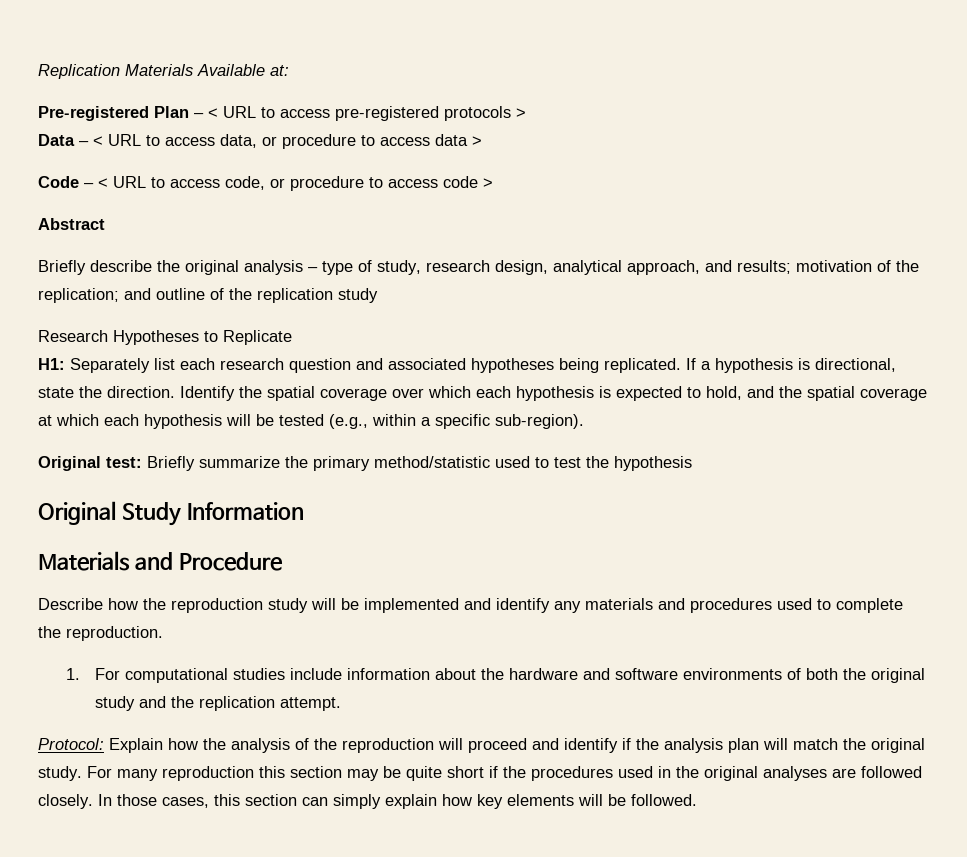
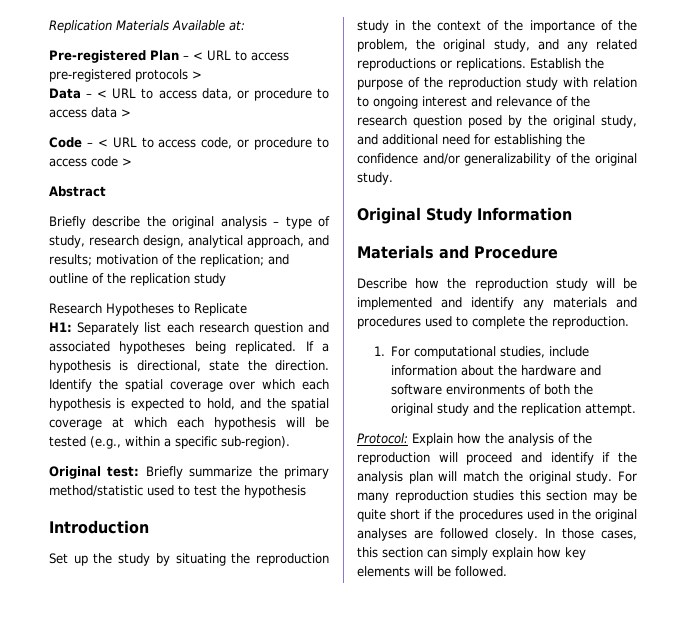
+ Introduction
+ Set up the study by situating the reproduction study in the context of the importance of the problem, the original study, and any related reproductions or replications. Establish the purpose of the reproduction study with relation to ongoing interest and relevance of the research question posed by the original study, and additional need for establishing the confidence and/or generalizability of the original study.
- 1. For computational studies include information about the hardware and software environments of both the original study and the replication attempt.
+ 1. For computational studies, include information about the hardware and software environments of both the original study and the replication attempt.
- For many reproduction this section may be quite short if the procedures used in the original analyses are followed closely.
+ For many reproduction studies this section may be quite short if the procedures used in the original analyses are followed closely.

